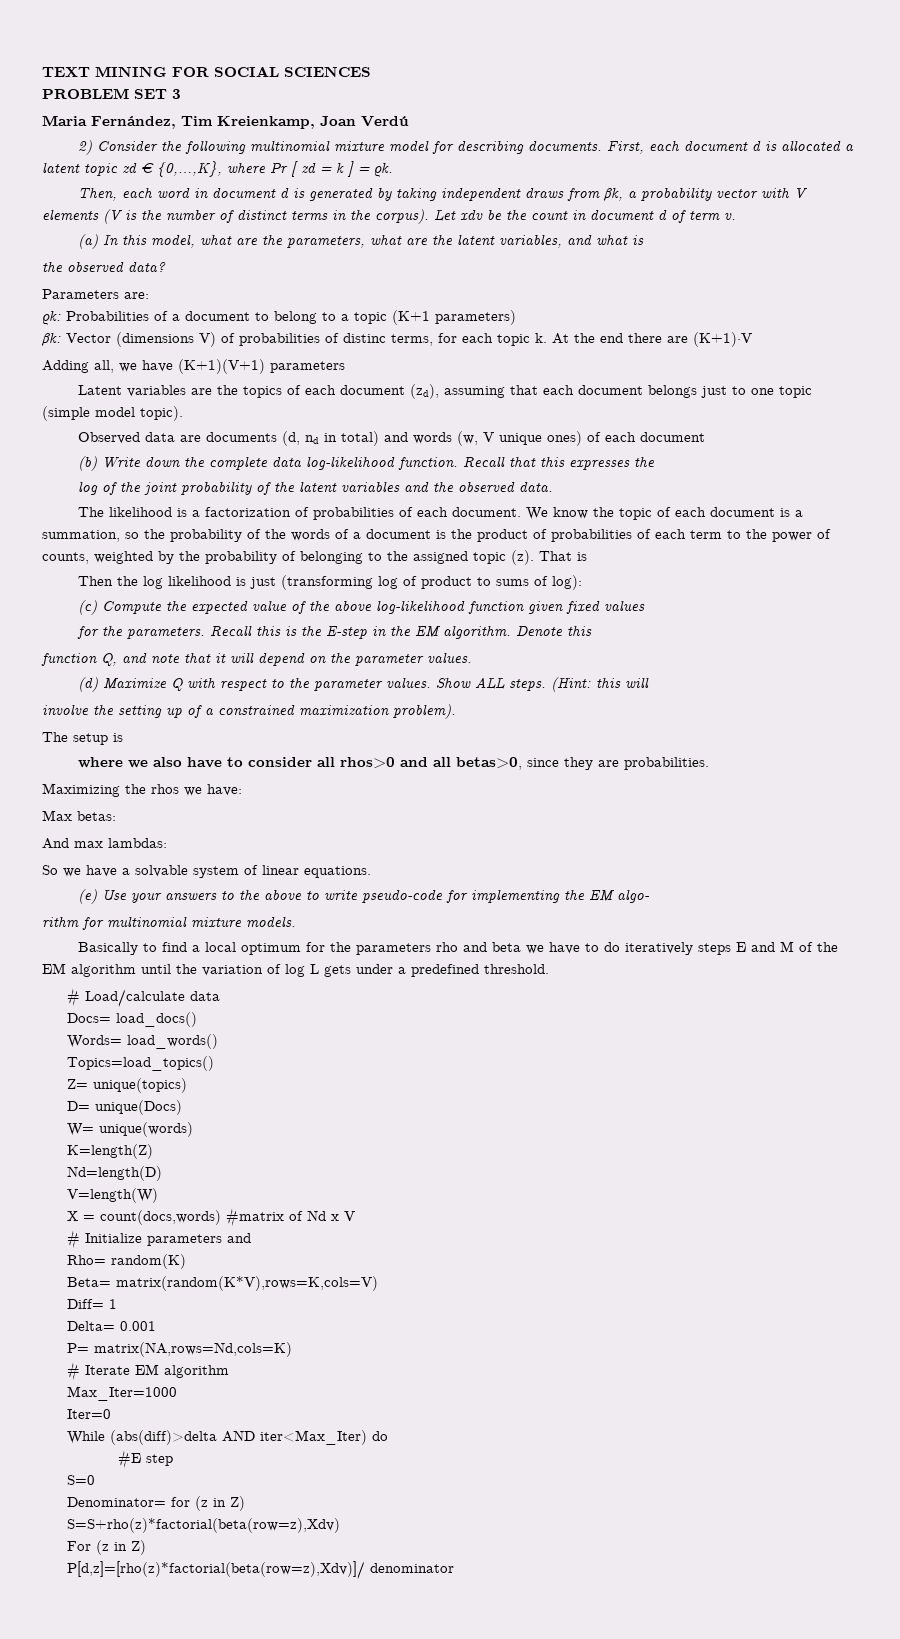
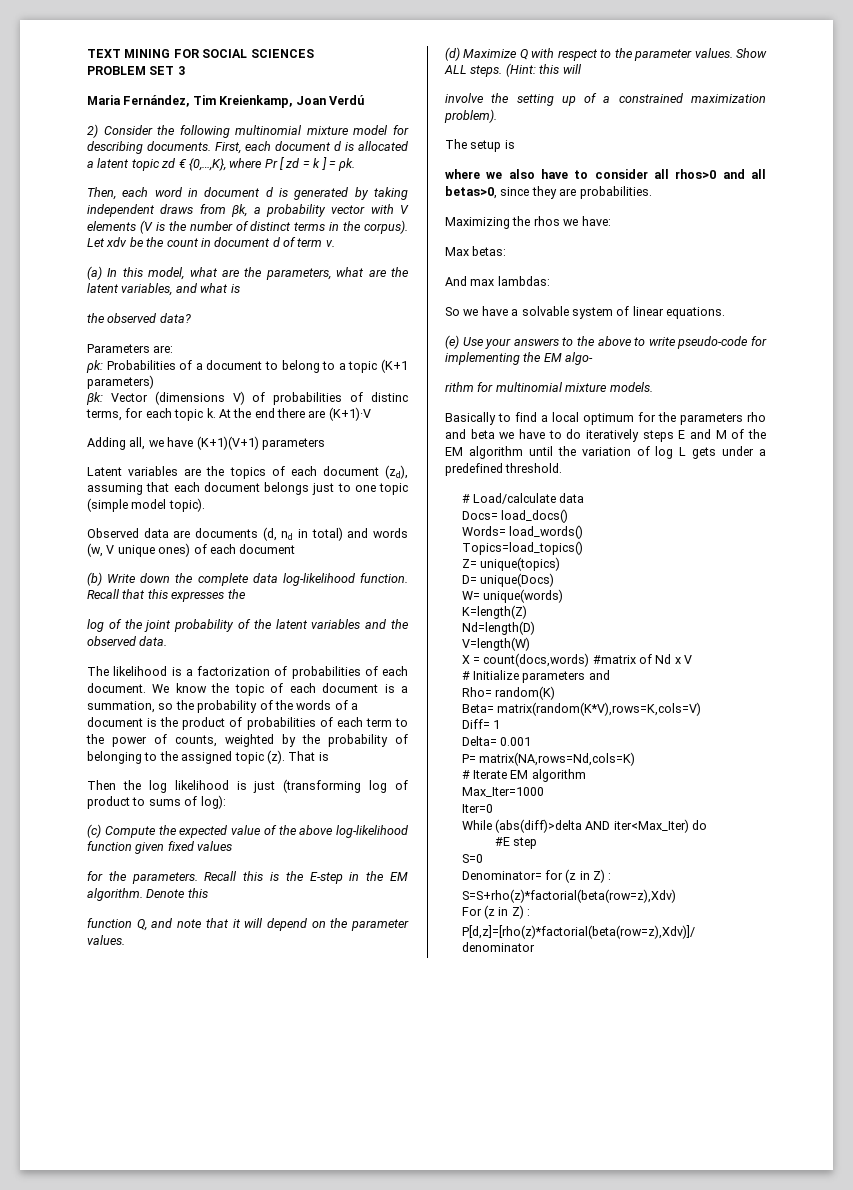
- Denominator= for (z in Z)
+ Denominator= for (z in Z) :
- For (z in Z)
+ For (z in Z) :

